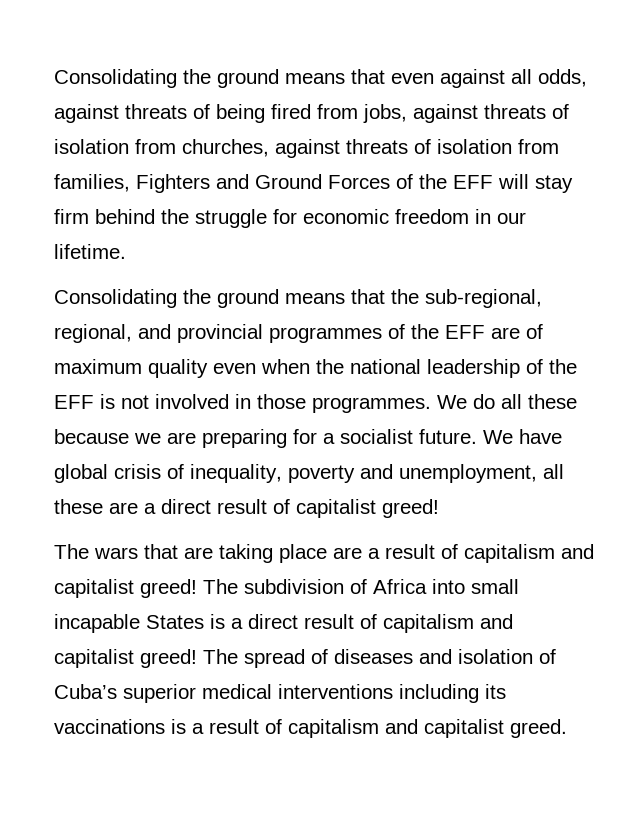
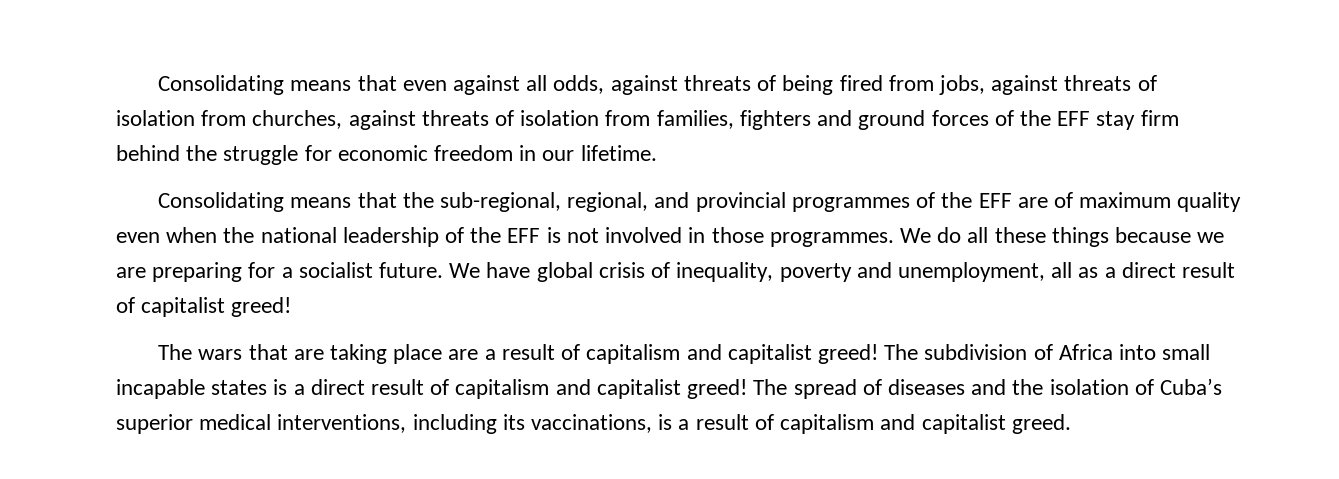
- Consolidating the ground means that even against all odds, against threats of being fired from jobs, against threats of isolation from churches, against threats of isolation from families, Fighters and Ground Forces of the EFF will stay firm behind the struggle for economic freedom in our lifetime.
+ Consolidating means that even against all odds, against threats of being fired from jobs, against threats of isolation from churches, against threats of isolation from families, fighters and ground forces of the EFF stay firm behind the struggle for economic freedom in our lifetime.
- Consolidating the ground means that the sub-regional, regional, and provincial programmes of the EFF are of maximum quality even when the national leadership of the EFF is not involved in those programmes.
+ Consolidating means that the sub-regional, regional, and provincial programmes of the EFF are of maximum quality even when the national leadership of the EFF is not involved in those programmes.
- We do all these because we are preparing for a socialist future.
+ We do all these things because we are preparing for a socialist future.
- We have global crisis of inequality, poverty and unemployment, all these are a direct result of capitalist greed!
+ We have global crisis of inequality, poverty and unemployment, all as a direct result of capitalist greed!
- The subdivision of Africa into small incapable States is a direct result of capitalism and capitalist greed!
+ The subdivision of Africa into small incapable states is a direct result of capitalism and capitalist greed!
- The spread of diseases and isolation of Cuba’s superior medical interventions including its vaccinations is a result of capitalism and capitalist greed.
+ The spread of diseases and the isolation of Cuba’s superior medical interventions, including its vaccinations, is a result of capitalism and capitalist greed.

